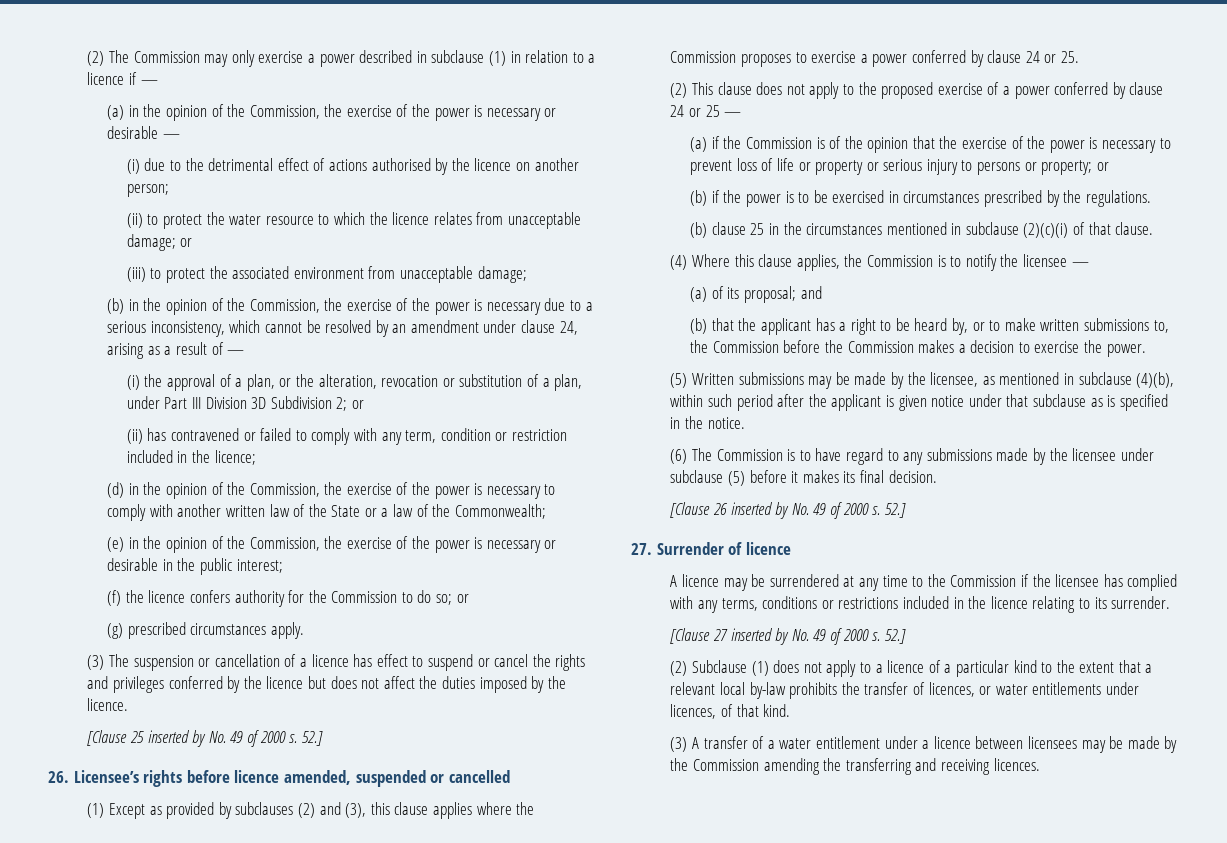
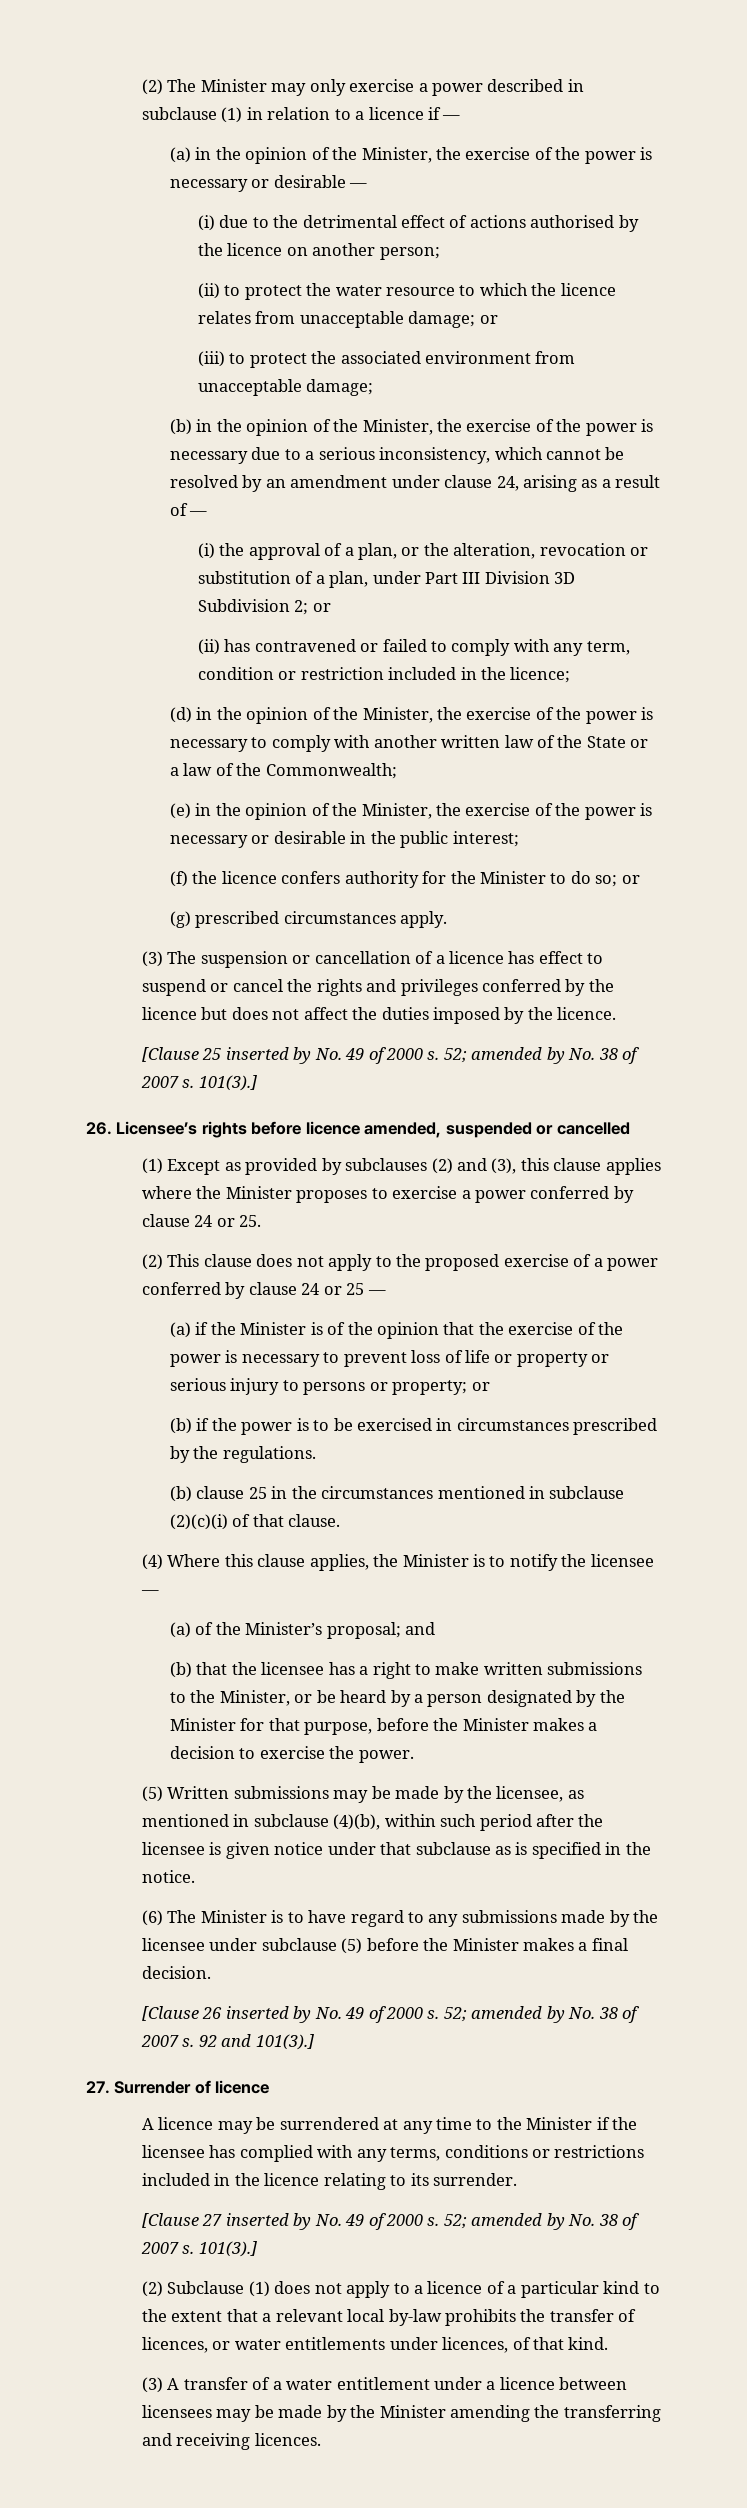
- (2) The Commission may only exercise a power described in subclause (1) in relation to a licence if —
+ (2) The Minister may only exercise a power described in subclause (1) in relation to a licence if —
- (a) in the opinion of the Commission, the exercise of the power is necessary or desirable —
+ (a) in the opinion of the Minister, the exercise of the power is necessary or desirable —
- (b) in the opinion of the Commission, the exercise of the power is necessary due to a serious inconsistency, which cannot be resolved by an amendment under clause 24, arising as a result of —
+ (b) in the opinion of the Minister, the exercise of the power is necessary due to a serious inconsistency, which cannot be resolved by an amendment under clause 24, arising as a result of —
- (d) in the opinion of the Commission, the exercise of the power is necessary to comply with another written law of the State or a law of the Commonwealth;
+ (d) in the opinion of the Minister, the exercise of the power is necessary to comply with another written law of the State or a law of the Commonwealth;
- (e) in the opinion of the Commission, the exercise of the power is necessary or desirable in the public interest;
+ (e) in the opinion of the Minister, the exercise of the power is necessary or desirable in the public interest;
- (f) the licence confers authority for the Commission to do so; or
+ (f) the licence confers authority for the Minister to do so; or
- [Clause 25 inserted by No. 49 of 2000 s. 52.]
+ [Clause 25 inserted by No. 49 of 2000 s. 52; amended by No. 38 of 2007 s. 101(3).]
- (1) Except as provided by subclauses (2) and (3), this clause applies where the Commission proposes to exercise a power conferred by clause 24 or 25.
+ (1) Except as provided by subclauses (2) and (3), this clause applies where the Minister proposes to exercise a power conferred by clause 24 or 25.
- (a) if the Commission is of the opinion that the exercise of the power is necessary to prevent loss of life or property or serious injury to persons or property; or
+ (a) if the Minister is of the opinion that the exercise of the power is necessary to prevent loss of life or property or serious injury to persons or property; or
- (4) Where this clause applies, the Commission is to notify the licensee —
+ (4) Where this clause applies, the Minister is to notify the licensee —
- (a) of its proposal; and
+ (a) of the Minister’s proposal; and
- (b) that the applicant has a right to be heard by, or to make written submissions to, the Commission before the Commission makes a decision to exercise the power.
+ (b) that the licensee has a right to make written submissions to the Minister, or be heard by a person designated by the Minister for that purpose, before the Minister makes a decision to exercise the power.
- (5) Written submissions may be made by the licensee, as mentioned in subclause (4)(b), within such period after the applicant is given notice under that subclause as is specified in the notice.
+ (5) Written submissions may be made by the licensee, as mentioned in subclause (4)(b), within such period after the licensee is given notice under that subclause as is specified in the notice.
- (6) The Commission is to have regard to any submissions made by the licensee under subclause (5) before it makes its final decision.
+ (6) The Minister is to have regard to any submissions made by the licensee under subclause (5) before the Minister makes a final decision.
- [Clause 26 inserted by No. 49 of 2000 s. 52.]
+ [Clause 26 inserted by No. 49 of 2000 s. 52; amended by No. 38 of 2007 s. 92 and 101(3).]
- A licence may be surrendered at any time to the Commission if the licensee has complied with any terms, conditions or restrictions included in the licence relating to its surrender.
+ A licence may be surrendered at any time to the Minister if the licensee has complied with any terms, conditions or restrictions included in the licence relating to its surrender.
- [Clause 27 inserted by No. 49 of 2000 s. 52.]
+ [Clause 27 inserted by No. 49 of 2000 s. 52; amended by No. 38 of 2007 s. 101(3).]
- (3) A transfer of a water entitlement under a licence between licensees may be made by the Commission amending the transferring and receiving licences.
+ (3) A transfer of a water entitlement under a licence between licensees may be made by the Minister amending the transferring and receiving licences.

